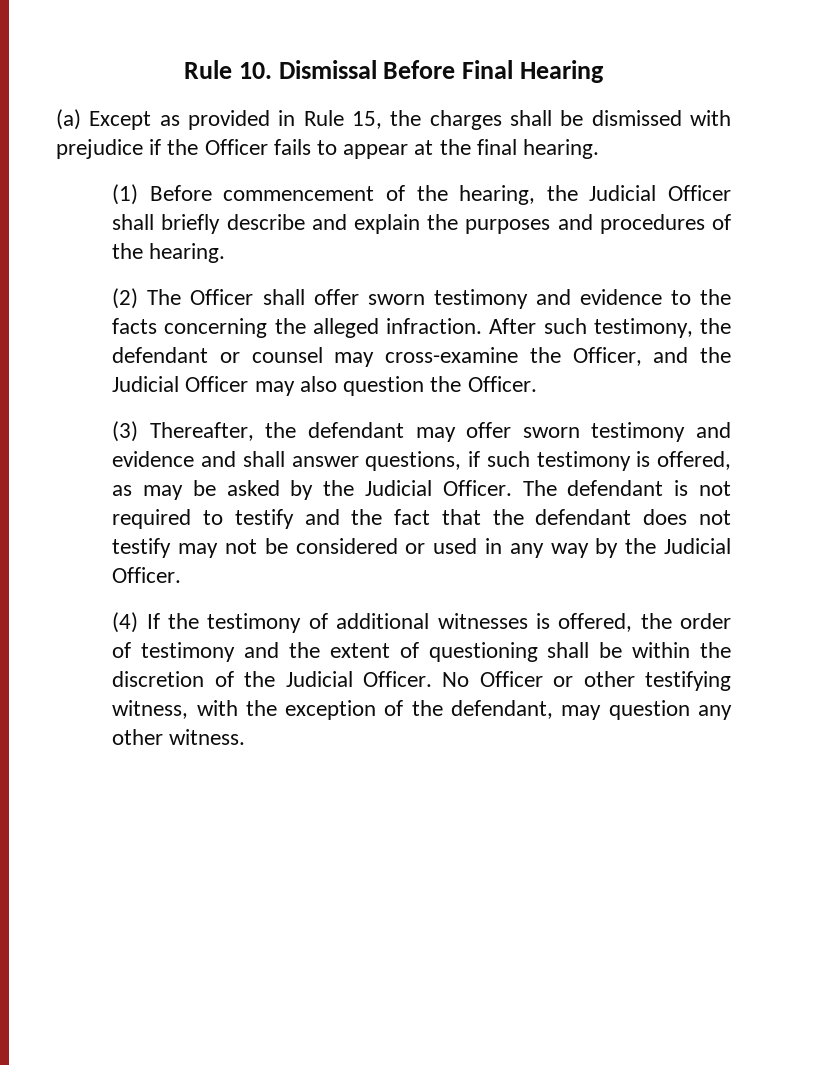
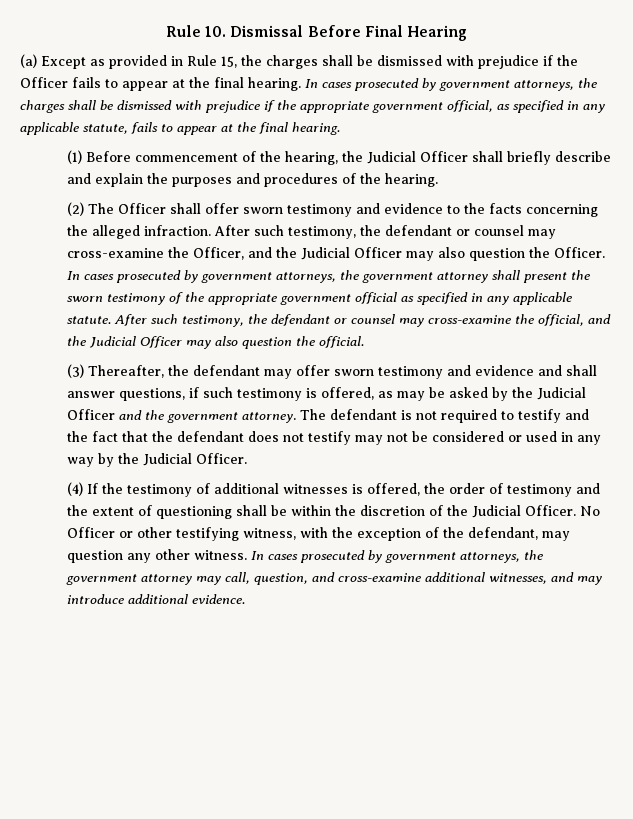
+ In cases prosecuted by government attorneys, the charges shall be dismissed with prejudice if the appropriate government official, as specified in any applicable statute, fails to appear at the final hearing.
+ In cases prosecuted by government attorneys, the government attorney shall present the sworn testimony of the appropriate government official as specified in any applicable statute. After such testimony, the defendant or counsel may cross-examine the official, and the Judicial Officer may also question the official.
- (3) Thereafter, the defendant may offer sworn testimony and evidence and shall answer questions, if such testimony is offered, as may be asked by the Judicial Officer.
+ (3) Thereafter, the defendant may offer sworn testimony and evidence and shall answer questions, if such testimony is offered, as may be asked by the Judicial Officer and the government attorney.
+ In cases prosecuted by government attorneys, the government attorney may call, question, and cross-examine additional witnesses, and may introduce additional evidence.

